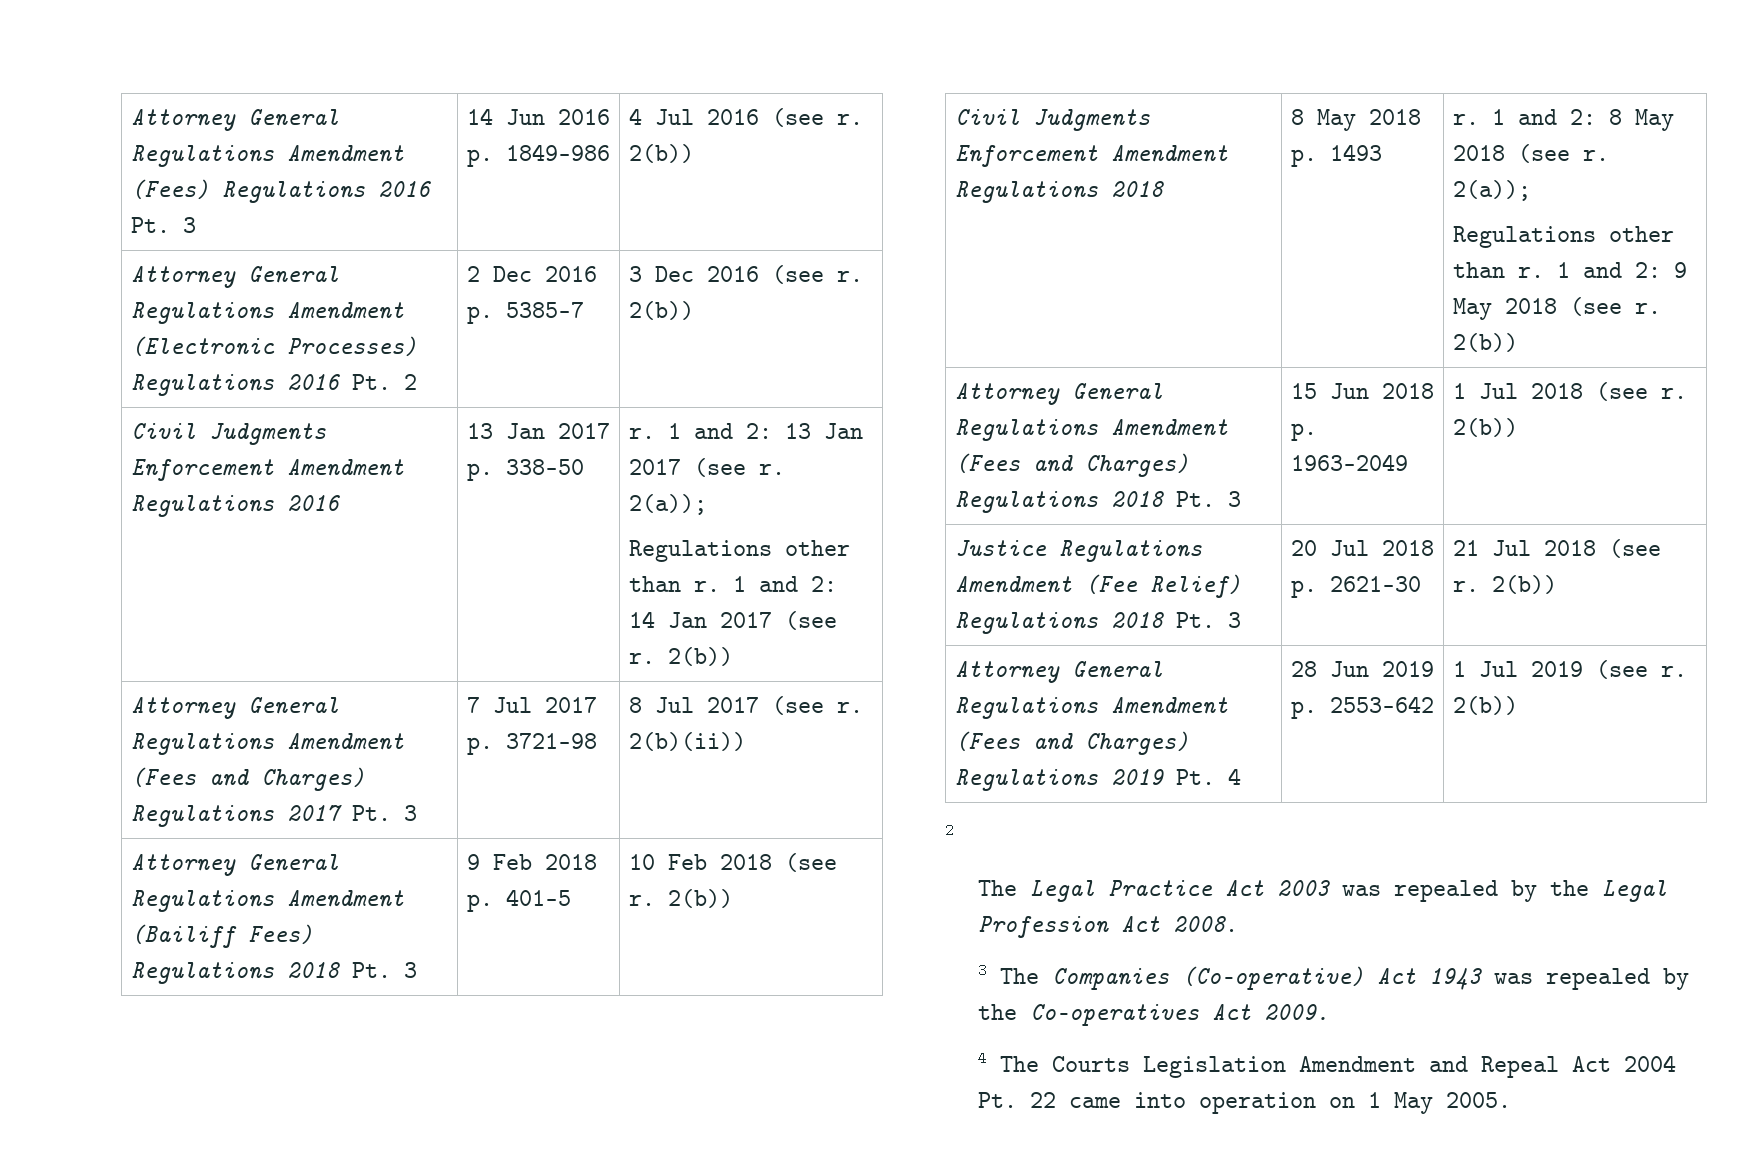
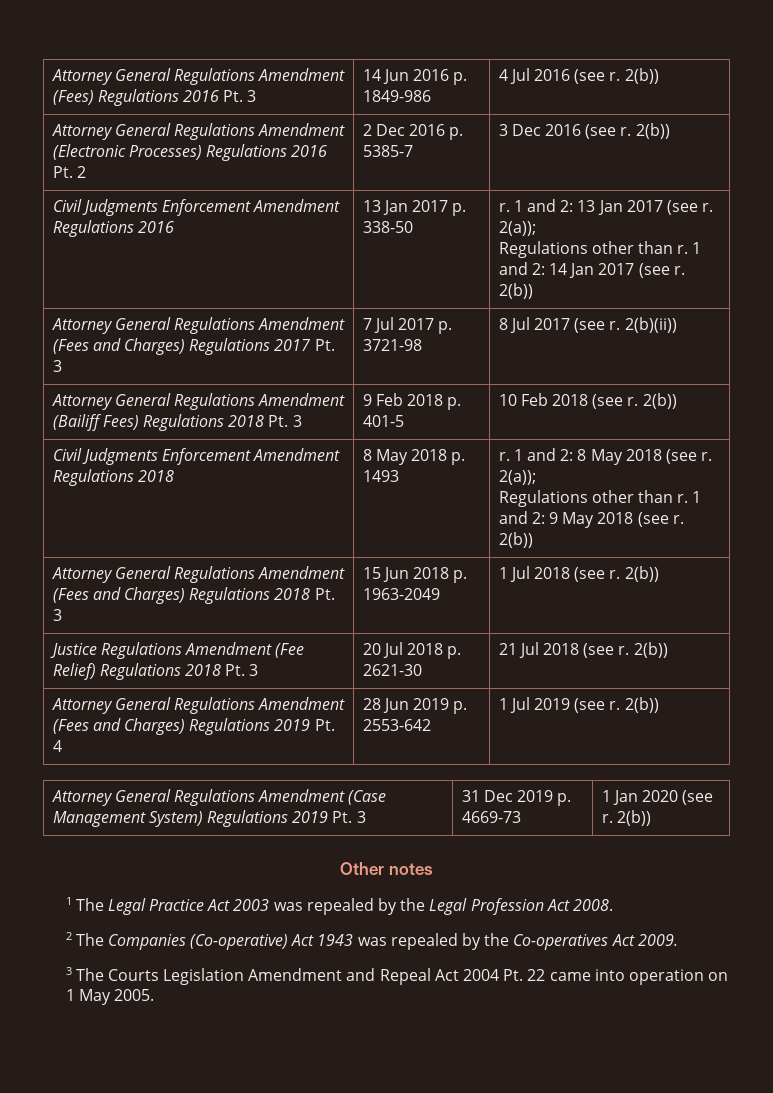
  Attorney General Regulations Amendment (Fees and Charges) Regulations 2019 Pt. 4 | 28 Jun 2019 p. 2553-642 | 1 Jul 2019 (see r. 2(b))
- 2
- The Legal Practice Act 2003 was repealed by the Legal Profession Act 2008.
+ Attorney General Regulations Amendment (Case Management System) Regulations 2019 Pt. 3 | 31 Dec 2019 p. 4669-73 | 1 Jan 2020 (see r. 2(b))
+ Other notes
+ 1 The Legal Practice Act 2003 was repealed by the Legal Profession Act 2008.
- 3 The Companies (Co-operative) Act 1943 was repealed by the Co-operatives Act 2009.
+ 2 The Companies (Co-operative) Act 1943 was repealed by the Co-operatives Act 2009.
- 4 The Courts Legislation Amendment and Repeal Act 2004 Pt. 22 came into operation on 1 May 2005.
+ 3 The Courts Legislation Amendment and Repeal Act 2004 Pt. 22 came into operation on 1 May 2005.

